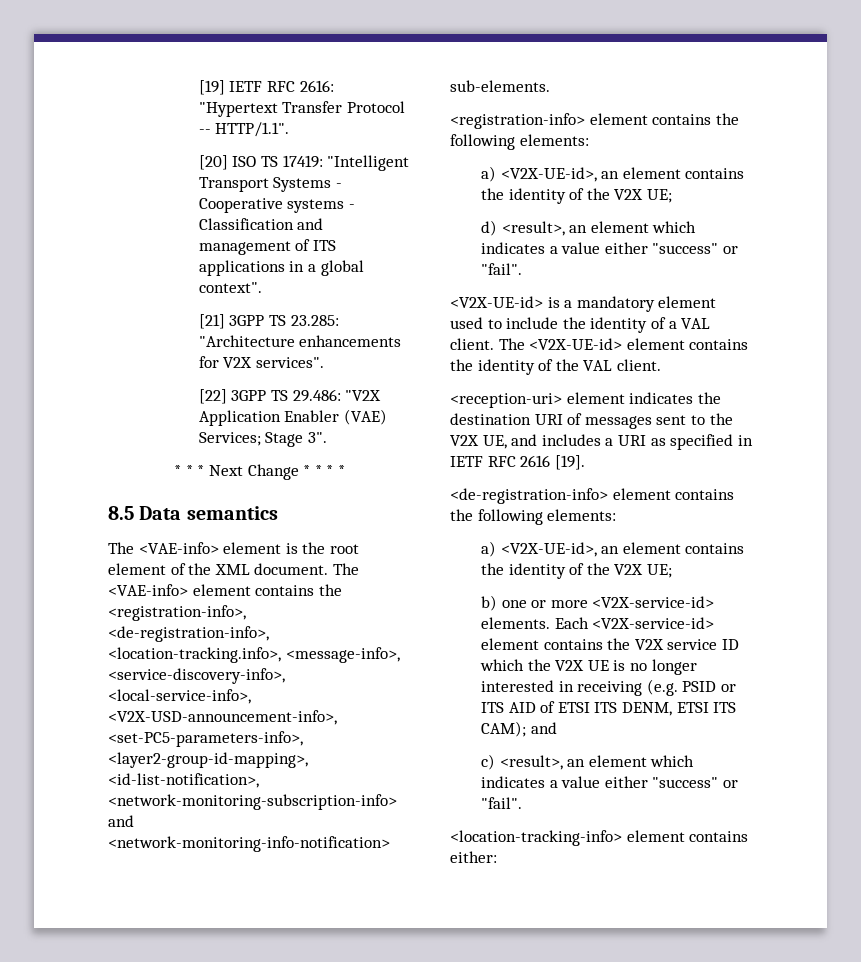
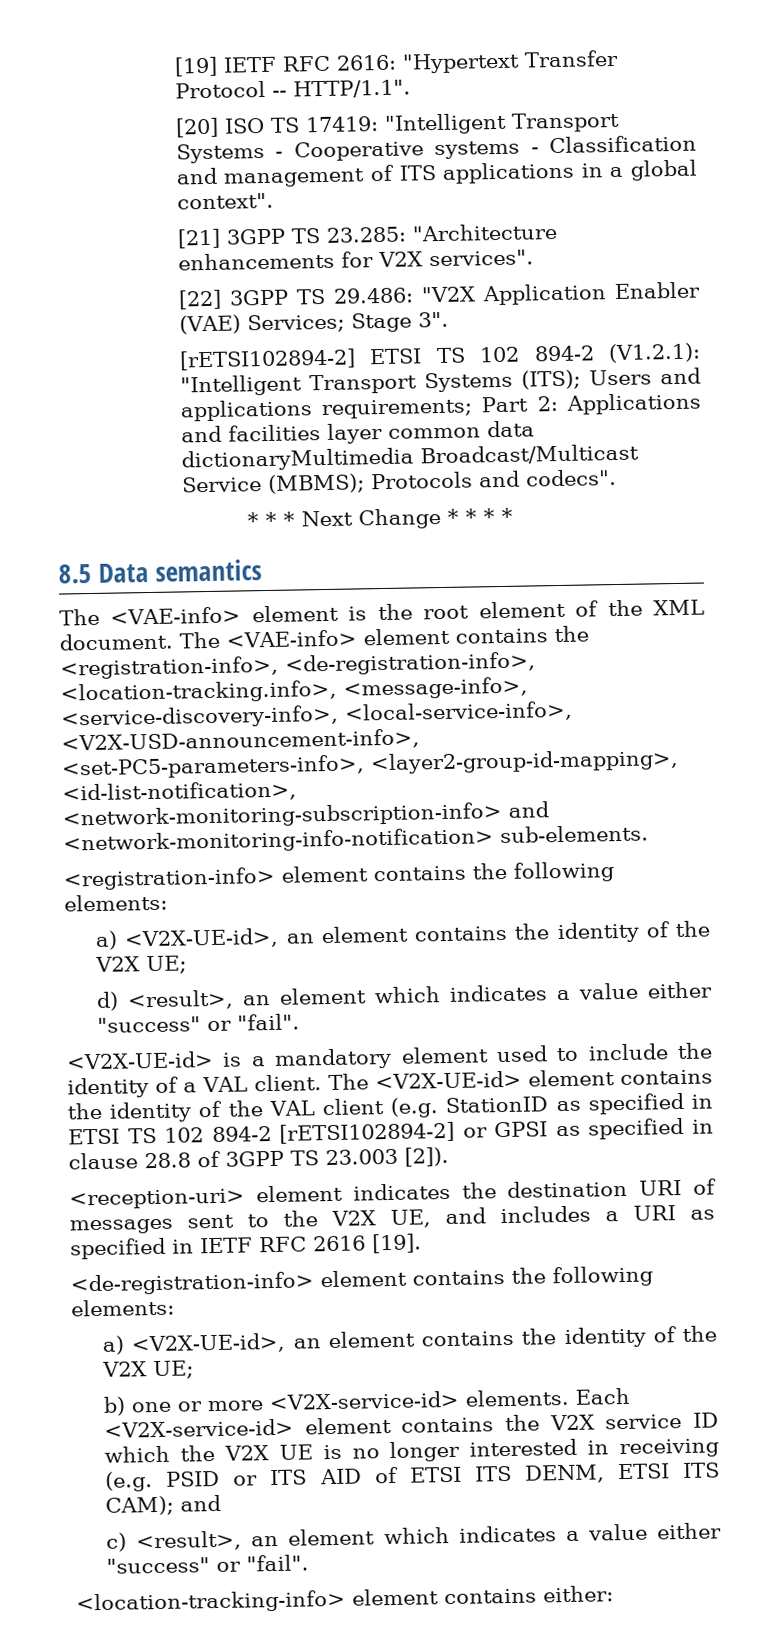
+ [rETSI102894-2] ETSI TS 102 894-2 (V1.2.1): "Intelligent Transport Systems (ITS); Users and applications requirements; Part 2: Applications and facilities layer common data dictionaryMultimedia Broadcast/Multicast Service (MBMS); Protocols and codecs".
- The <V2X-UE-id> element contains the identity of the VAL client.
+ The <V2X-UE-id> element contains the identity of the VAL client (e.g. StationID as specified in ETSI TS 102 894-2 [rETSI102894-2] or GPSI as specified in clause 28.8 of 3GPP TS 23.003 [2]).

